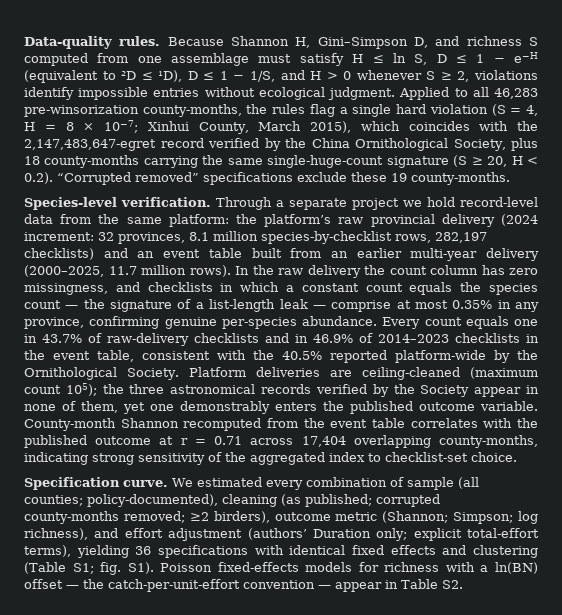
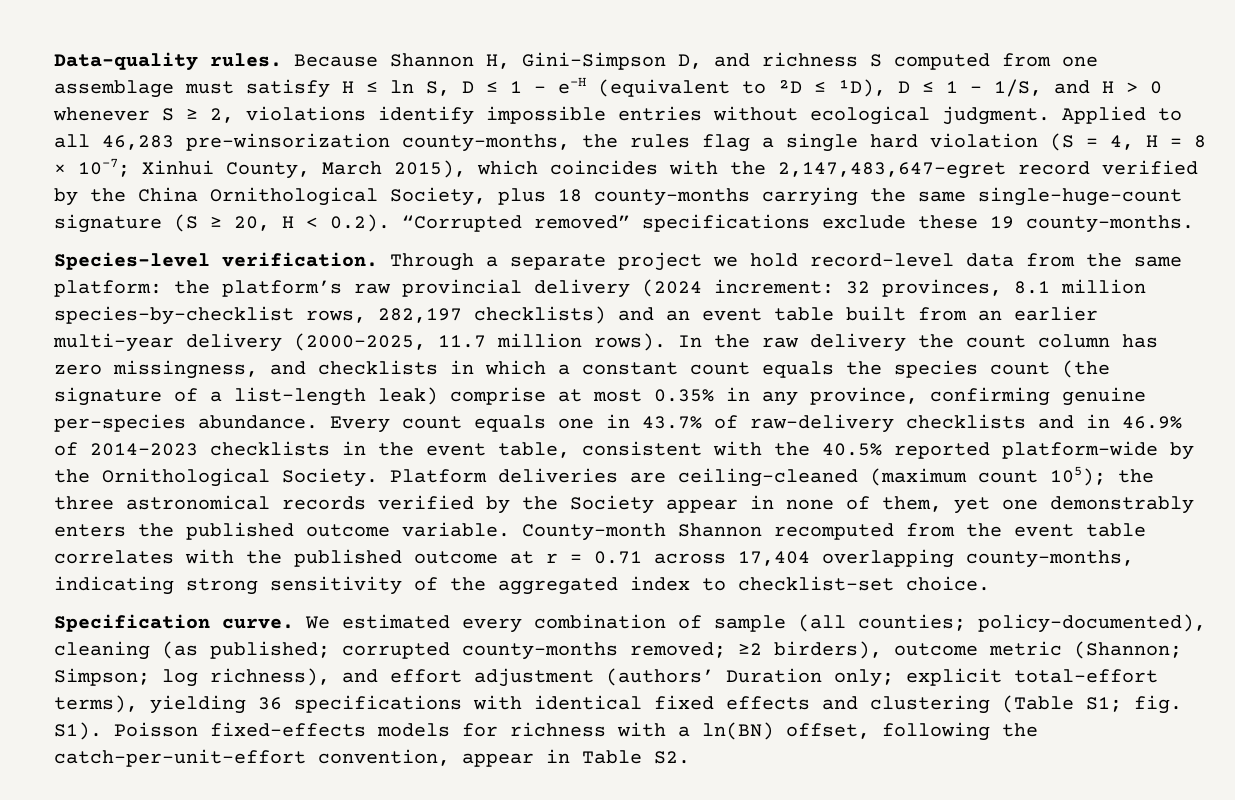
- In the raw delivery the count column has zero missingness, and checklists in which a constant count equals the species count — the signature of a list-length leak — comprise at most 0.35% in any province, confirming genuine per-species abundance.
+ In the raw delivery the count column has zero missingness, and checklists in which a constant count equals the species count (the signature of a list-length leak) comprise at most 0.35% in any province, confirming genuine per-species abundance.
- We estimated every combination of sample (all counties; policy-documented), cleaning (as published; corrupted county-months removed; ≥2 birders), outcome metric (Shannon; Simpson; log richness), and effort adjustment (authors’ Duration only; explicit total-effort terms), yielding 36 specifications with identical fixed effects and clustering (Table S1; fig. S1). Poisson fixed-effects models for richness with a ln(BN) offset — the catch-per-unit-effort convention — appear in Table S2.
+ We estimated every combination of sample (all counties; policy-documented), cleaning (as published; corrupted county-months removed; ≥2 birders), outcome metric (Shannon; Simpson; log richness), and effort adjustment (authors’ Duration only; explicit total-effort terms), yielding 36 specifications with identical fixed effects and clustering (Table S1; fig. S1). Poisson fixed-effects models for richness with a ln(BN) offset, following the catch-per-unit-effort convention, appear in Table S2.

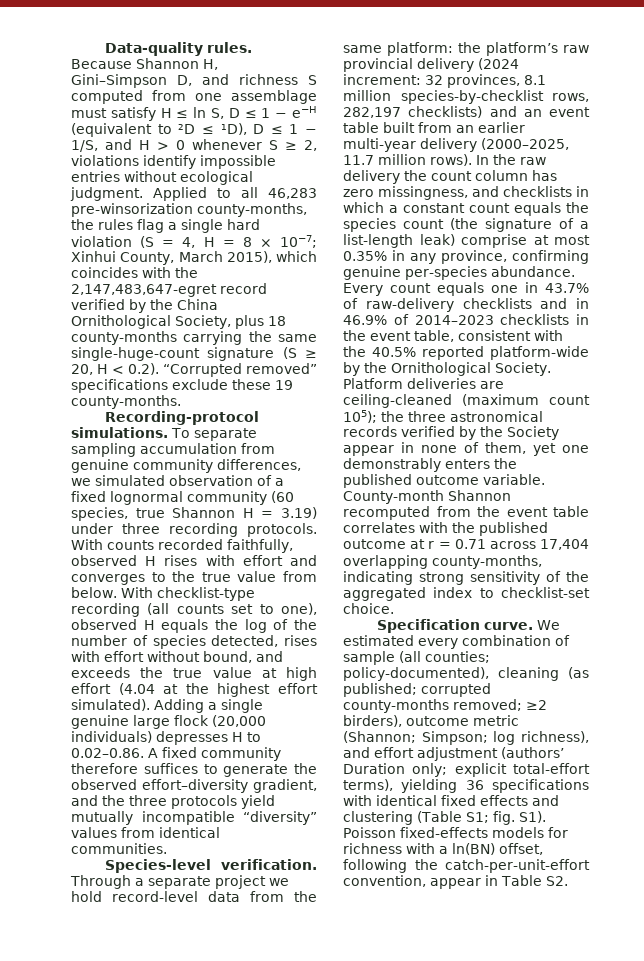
+ Recording-protocol simulations. To separate sampling accumulation from genuine community differences, we simulated observation of a fixed lognormal community (60 species, true Shannon H = 3.19) under three recording protocols. With counts recorded faithfully, observed H rises with effort and converges to the true value from below. With checklist-type recording (all counts set to one), observed H equals the log of the number of species detected, rises with effort without bound, and exceeds the true value at high effort (4.04 at the highest effort simulated). Adding a single genuine large flock (20,000 individuals) depresses H to 0.02–0.86. A fixed community therefore suffices to generate the observed effort–diversity gradient, and the three protocols yield mutually incompatible “diversity” values from identical communities.

